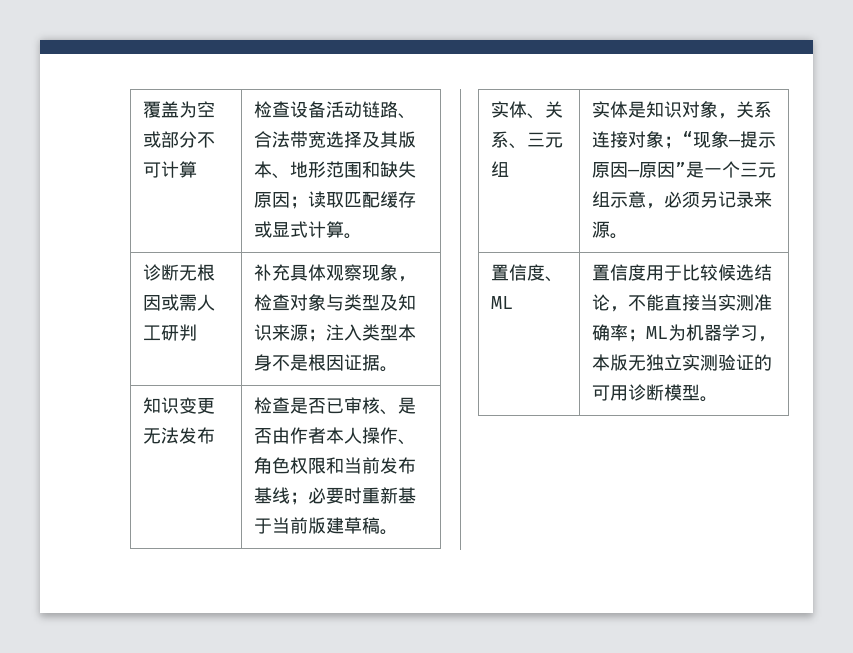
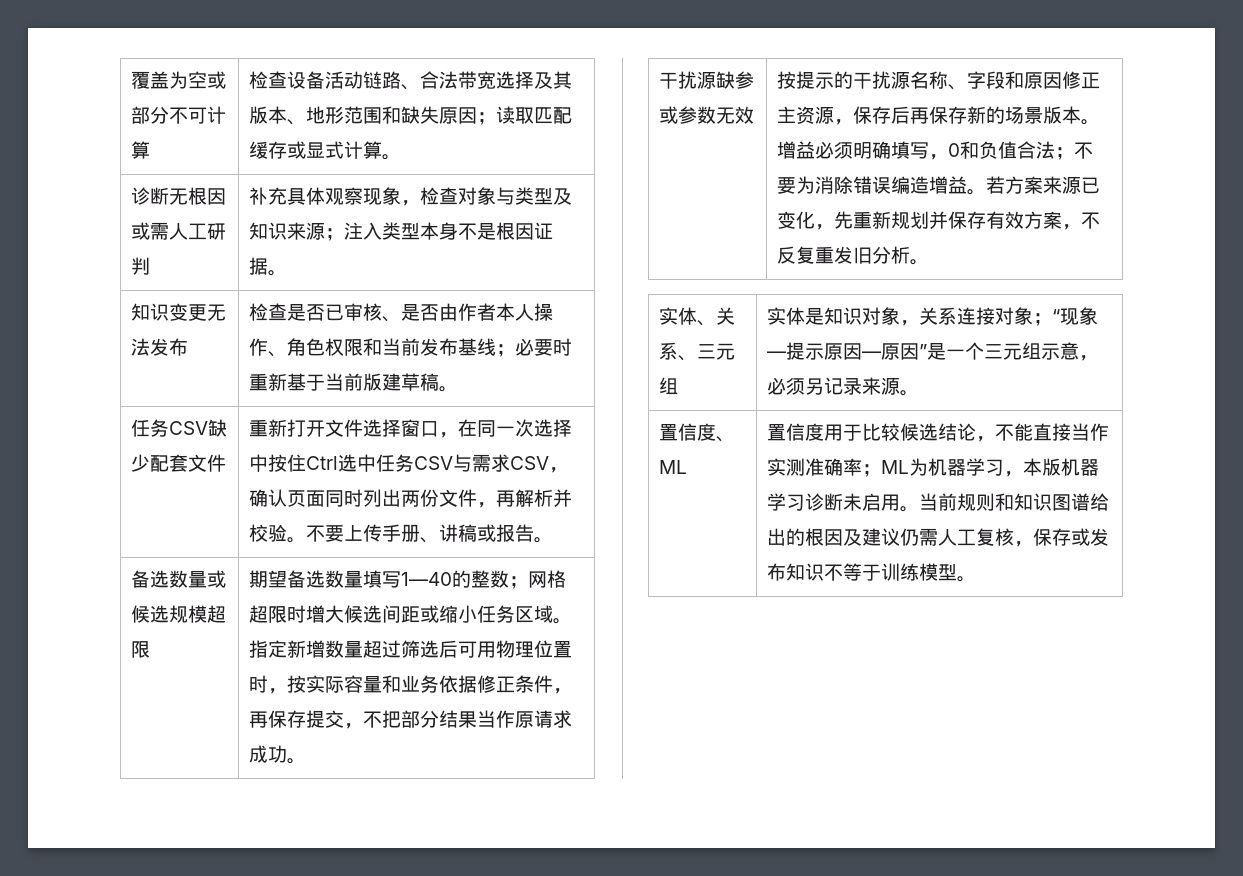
+ 任务CSV缺少配套文件 | 重新打开文件选择窗口，在同一次选择中按住Ctrl选中任务CSV与需求CSV，确认页面同时列出两份文件，再解析并校验。不要上传手册、讲稿或报告。
+ 备选数量或候选规模超限 | 期望备选数量填写1—40的整数；网格超限时增大候选间距或缩小任务区域。指定新增数量超过筛选后可用物理位置时，按实际容量和业务依据修正条件，再保存提交，不把部分结果当作原请求成功。
+ 干扰源缺参或参数无效 | 按提示的干扰源名称、字段和原因修正主资源，保存后再保存新的场景版本。增益必须明确填写，0和负值合法；不要为消除错误编造增益。若方案来源已变化，先重新规划并保存有效方案，不反复重发旧分析。
- 置信度用于比较候选结论，不能直接当实测准确率；ML为机器学习，本版无独立实测验证的可用诊断模型。
+ 置信度用于比较候选结论，不能直接当作实测准确率；ML为机器学习，本版机器学习诊断未启用。当前规则和知识图谱给出的根因及建议仍需人工复核，保存或发布知识不等于训练模型。

